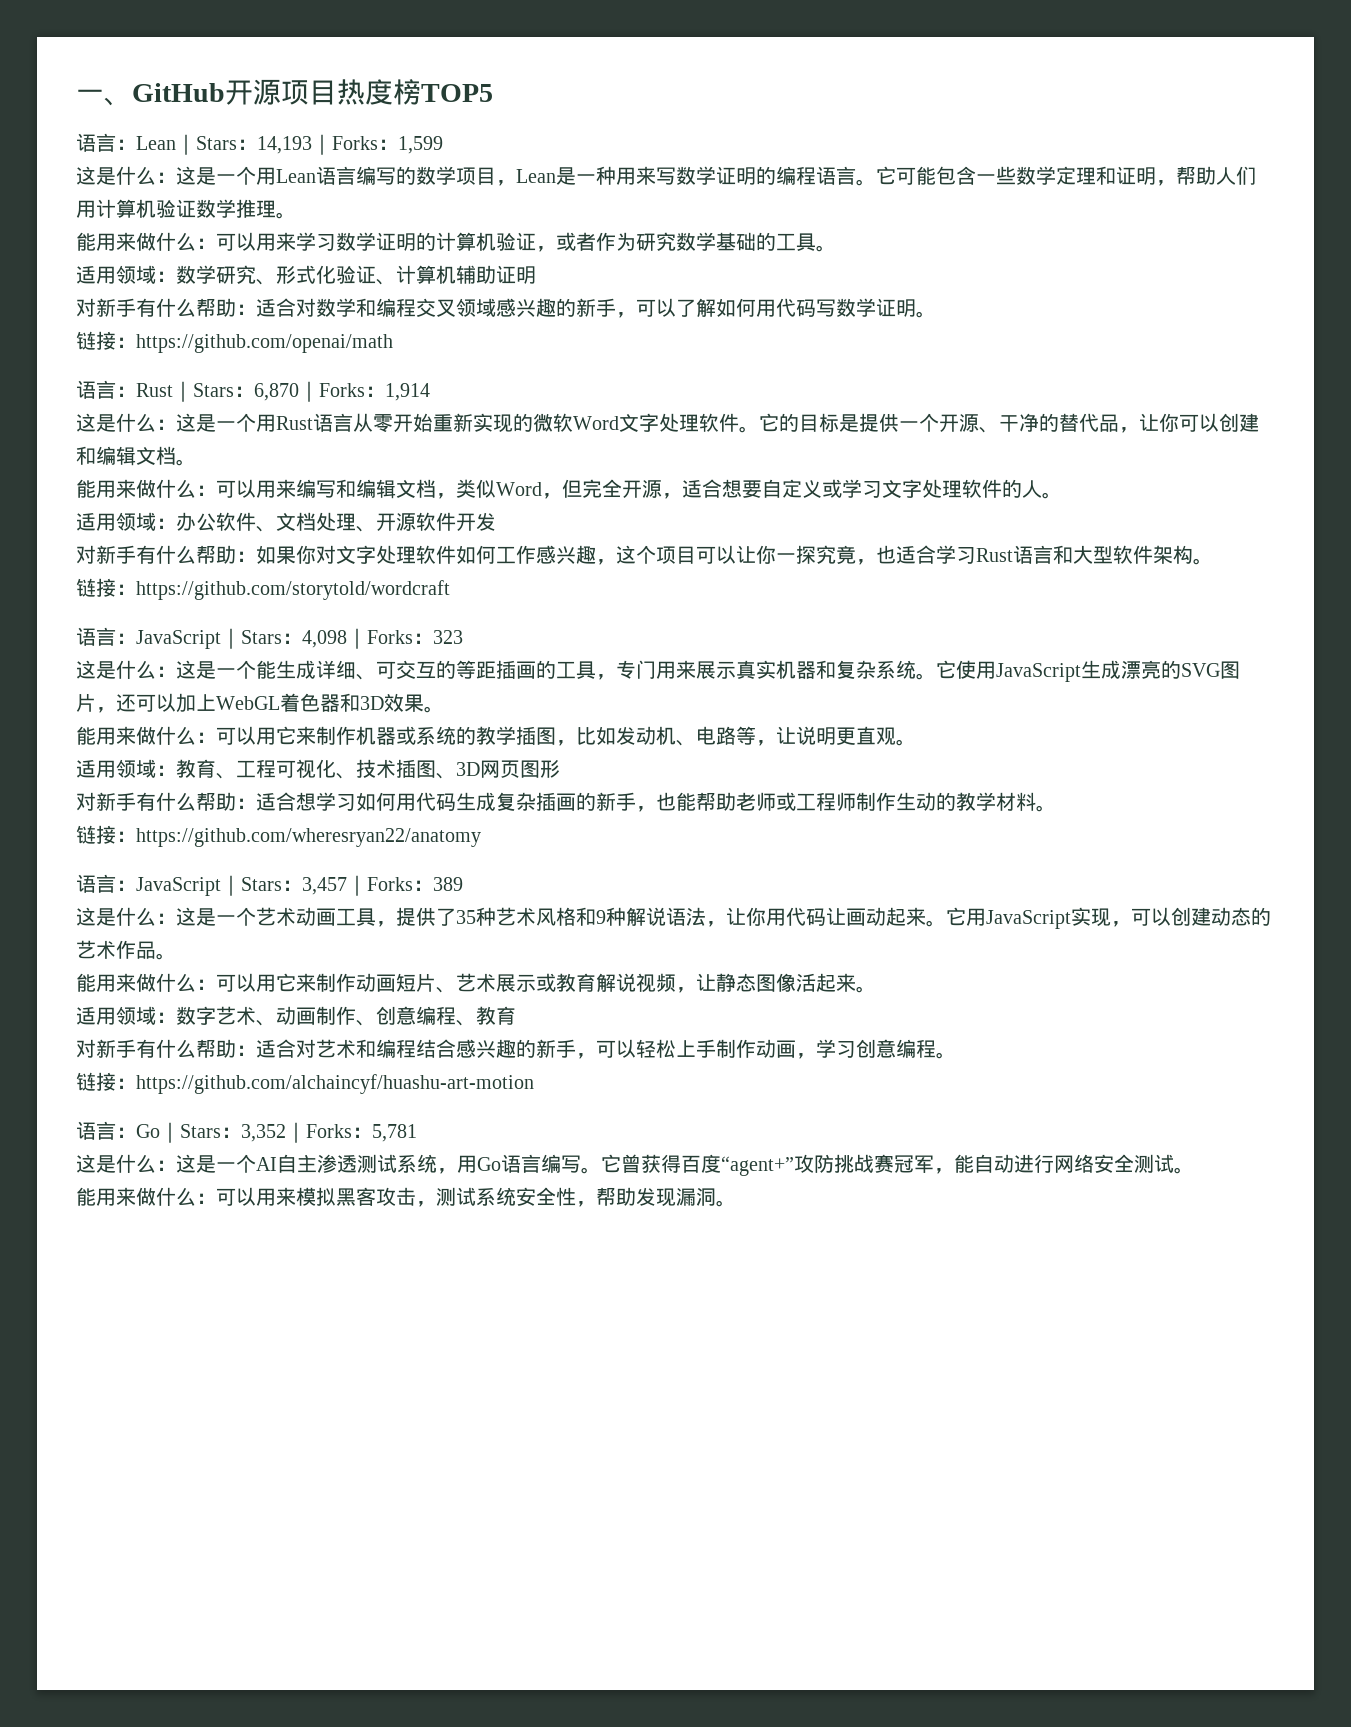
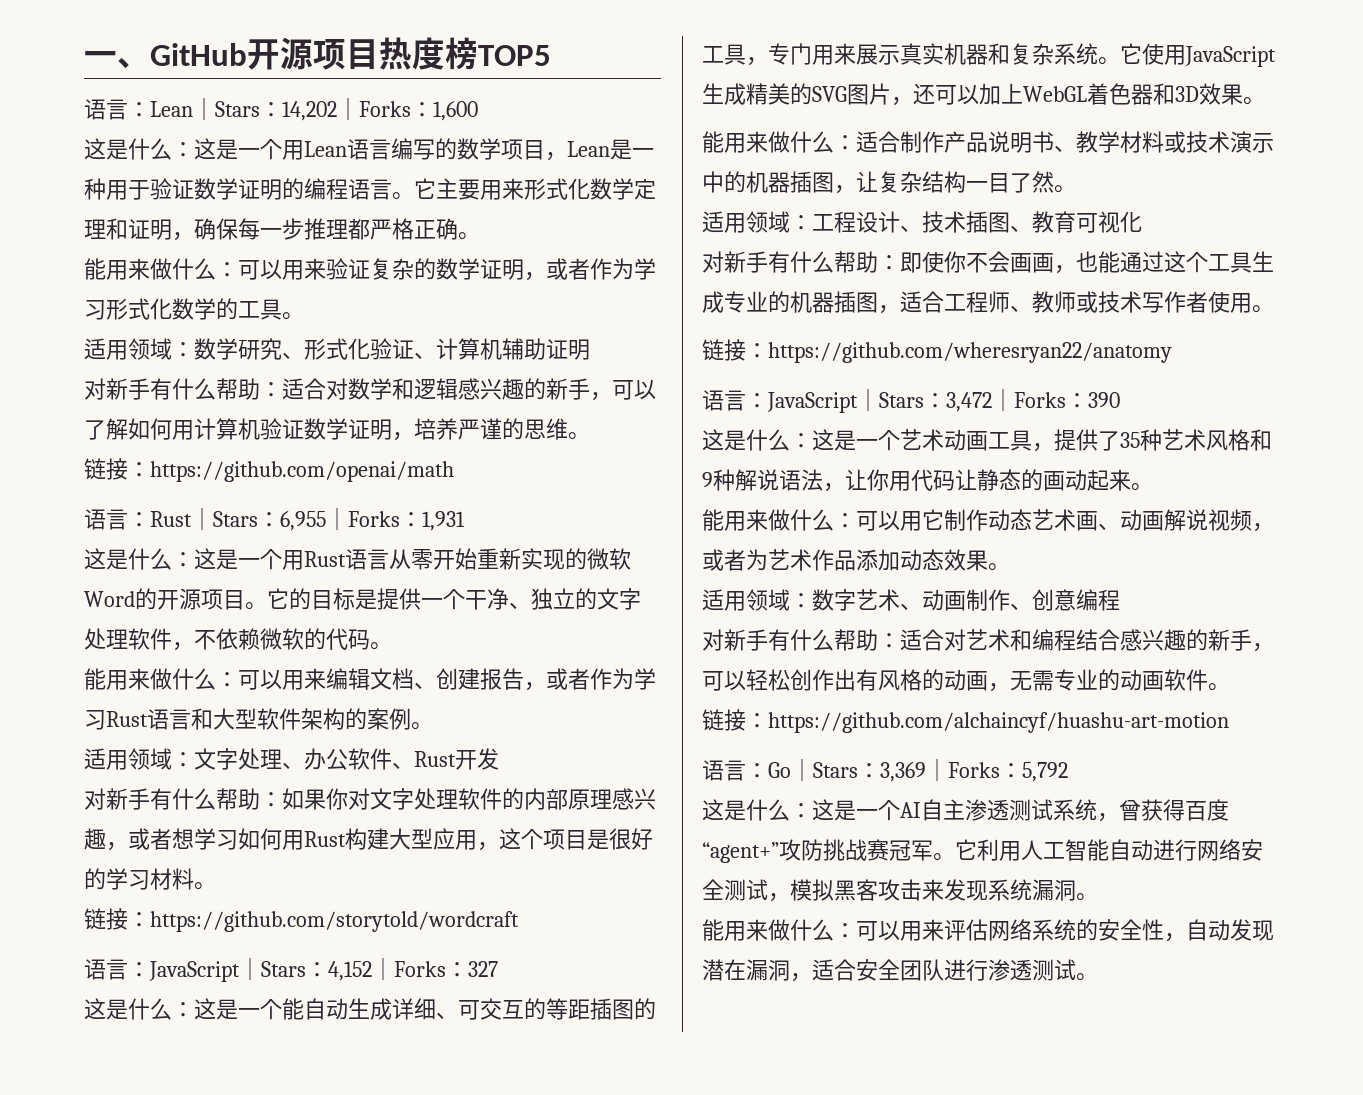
- 语言：Lean｜Stars：14,193｜Forks：1,599
+ 语言：Lean｜Stars：14,202｜Forks：1,600
- 这是什么：这是一个用Lean语言编写的数学项目，Lean是一种用来写数学证明的编程语言。
+ 这是什么：这是一个用Lean语言编写的数学项目，Lean是一种用于验证数学证明的编程语言。
- 它可能包含一些数学定理和证明，帮助人们用计算机验证数学推理。
- 能用来做什么：可以用来学习数学证明的计算机验证，或者作为研究数学基础的工具。
+ 它主要用来形式化数学定理和证明，确保每一步推理都严格正确。
+ 能用来做什么：可以用来验证复杂的数学证明，或者作为学习形式化数学的工具。
- 对新手有什么帮助：适合对数学和编程交叉领域感兴趣的新手，可以了解如何用代码写数学证明。
+ 对新手有什么帮助：适合对数学和逻辑感兴趣的新手，可以了解如何用计算机验证数学证明，培养严谨的思维。
- 语言：Rust｜Stars：6,870｜Forks：1,914
+ 语言：Rust｜Stars：6,955｜Forks：1,931
- 这是什么：这是一个用Rust语言从零开始重新实现的微软Word文字处理软件。
+ 这是什么：这是一个用Rust语言从零开始重新实现的微软Word的开源项目。
- 它的目标是提供一个开源、干净的替代品，让你可以创建和编辑文档。
+ 它的目标是提供一个干净、独立的文字处理软件，不依赖微软的代码。
- 能用来做什么：可以用来编写和编辑文档，类似Word，但完全开源，适合想要自定义或学习文字处理软件的人。
- 适用领域：办公软件、文档处理、开源软件开发
+ 能用来做什么：可以用来编辑文档、创建报告，或者作为学习Rust语言和大型软件架构的案例。
+ 适用领域：文字处理、办公软件、Rust开发
- 对新手有什么帮助：如果你对文字处理软件如何工作感兴趣，这个项目可以让你一探究竟，也适合学习Rust语言和大型软件架构。
+ 对新手有什么帮助：如果你对文字处理软件的内部原理感兴趣，或者想学习如何用Rust构建大型应用，这个项目是很好的学习材料。
- 语言：JavaScript｜Stars：4,098｜Forks：323
+ 语言：JavaScript｜Stars：4,152｜Forks：327
- 这是什么：这是一个能生成详细、可交互的等距插画的工具，专门用来展示真实机器和复杂系统。
+ 这是什么：这是一个能自动生成详细、可交互的等距插图的工具，专门用来展示真实机器和复杂系统。
- 它使用JavaScript生成漂亮的SVG图片，还可以加上WebGL着色器和3D效果。
+ 它使用JavaScript生成精美的SVG图片，还可以加上WebGL着色器和3D效果。
- 能用来做什么：可以用它来制作机器或系统的教学插图，比如发动机、电路等，让说明更直观。
- 适用领域：教育、工程可视化、技术插图、3D网页图形
- 对新手有什么帮助：适合想学习如何用代码生成复杂插画的新手，也能帮助老师或工程师制作生动的教学材料。
+ 能用来做什么：适合制作产品说明书、教学材料或技术演示中的机器插图，让复杂结构一目了然。
+ 适用领域：工程设计、技术插图、教育可视化
+ 对新手有什么帮助：即使你不会画画，也能通过这个工具生成专业的机器插图，适合工程师、教师或技术写作者使用。
- 语言：JavaScript｜Stars：3,457｜Forks：389
+ 语言：JavaScript｜Stars：3,472｜Forks：390
- 这是什么：这是一个艺术动画工具，提供了35种艺术风格和9种解说语法，让你用代码让画动起来。它用JavaScript实现，可以创建动态的艺术作品。
- 能用来做什么：可以用它来制作动画短片、艺术展示或教育解说视频，让静态图像活起来。
+ 这是什么：这是一个艺术动画工具，提供了35种艺术风格和9种解说语法，让你用代码让静态的画动起来。
+ 能用来做什么：可以用它制作动态艺术画、动画解说视频，或者为艺术作品添加动态效果。
- 适用领域：数字艺术、动画制作、创意编程、教育
+ 适用领域：数字艺术、动画制作、创意编程
- 对新手有什么帮助：适合对艺术和编程结合感兴趣的新手，可以轻松上手制作动画，学习创意编程。
+ 对新手有什么帮助：适合对艺术和编程结合感兴趣的新手，可以轻松创作出有风格的动画，无需专业的动画软件。
- 语言：Go｜Stars：3,352｜Forks：5,781
+ 语言：Go｜Stars：3,369｜Forks：5,792
- 这是什么：这是一个AI自主渗透测试系统，用Go语言编写。它曾获得百度“agent+”攻防挑战赛冠军，能自动进行网络安全测试。
- 能用来做什么：可以用来模拟黑客攻击，测试系统安全性，帮助发现漏洞。
+ 这是什么：这是一个AI自主渗透测试系统，曾获得百度“agent+”攻防挑战赛冠军。它利用人工智能自动进行网络安全测试，模拟黑客攻击来发现系统漏洞。
+ 能用来做什么：可以用来评估网络系统的安全性，自动发现潜在漏洞，适合安全团队进行渗透测试。

